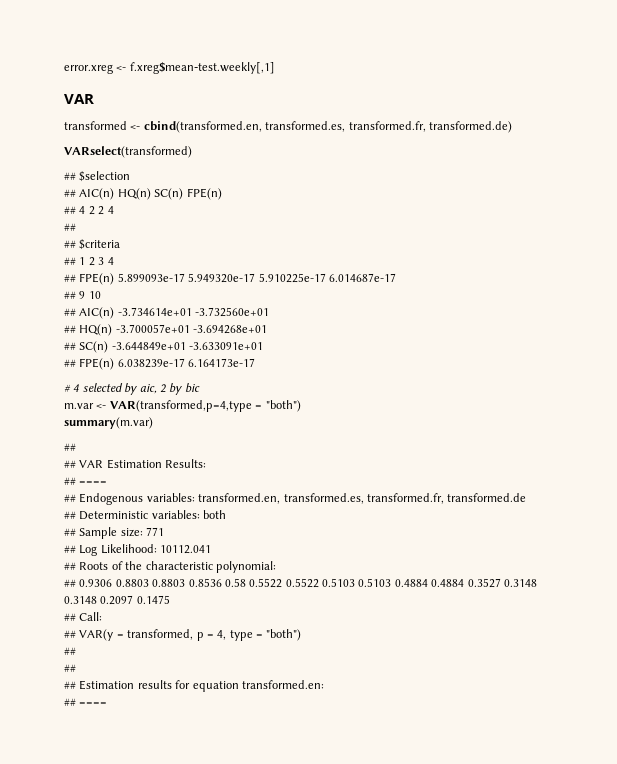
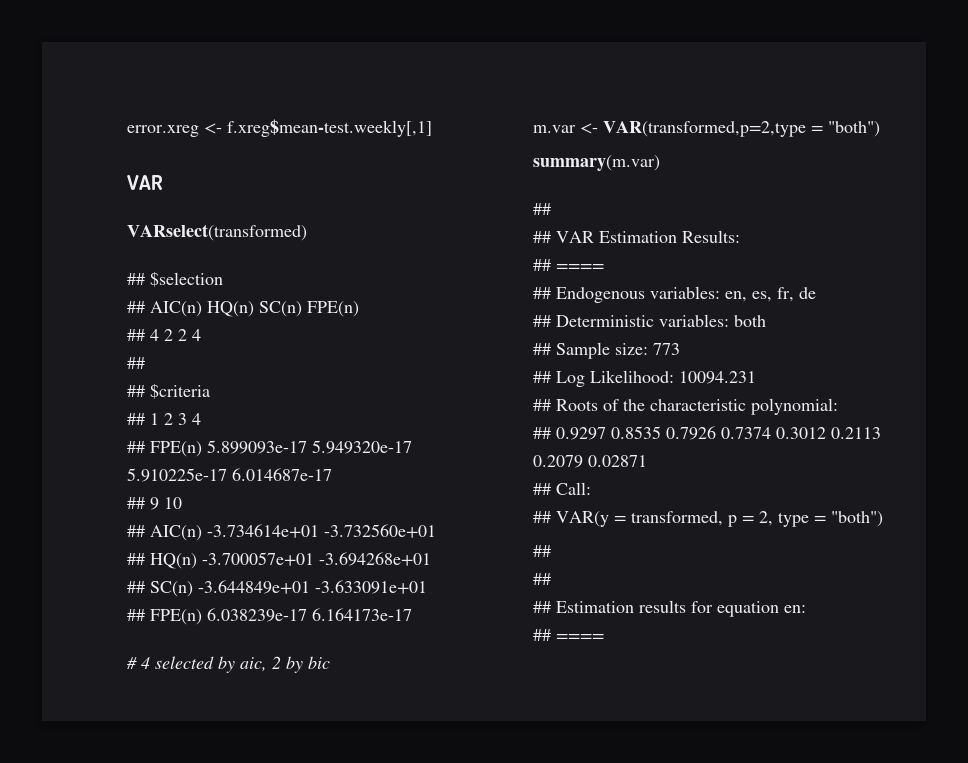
- transformed <- cbind(transformed.en, transformed.es, transformed.fr, transformed.de)
- m.var <- VAR(transformed,p=4,type = "both")
+ m.var <- VAR(transformed,p=2,type = "both")
- ## Endogenous variables: transformed.en, transformed.es, transformed.fr, transformed.de
+ ## Endogenous variables: en, es, fr, de
- ## Sample size: 771
+ ## Sample size: 773
- ## Log Likelihood: 10112.041
+ ## Log Likelihood: 10094.231
- ## 0.9306 0.8803 0.8803 0.8536 0.58 0.5522 0.5522 0.5103 0.5103 0.4884 0.4884 0.3527 0.3148 0.3148 0.2097 0.1475
+ ## 0.9297 0.8535 0.7926 0.7374 0.3012 0.2113 0.2079 0.02871
- ## VAR(y = transformed, p = 4, type = "both")
+ ## VAR(y = transformed, p = 2, type = "both")
- ## Estimation results for equation transformed.en:
+ ## Estimation results for equation en:

